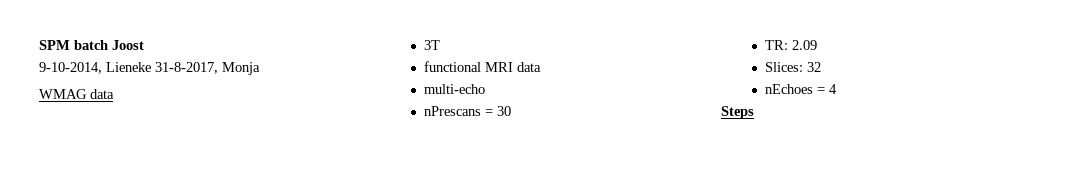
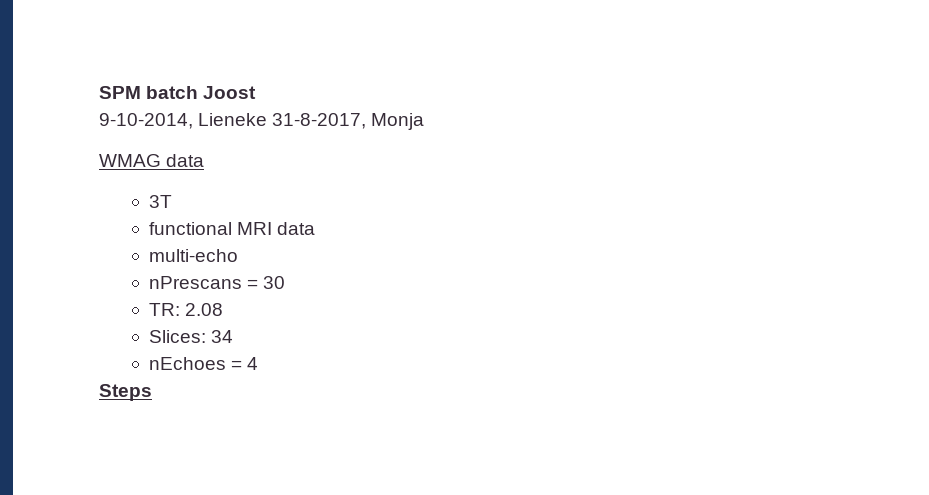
- TR: 2.09
+ TR: 2.08
- Slices: 32
+ Slices: 34

